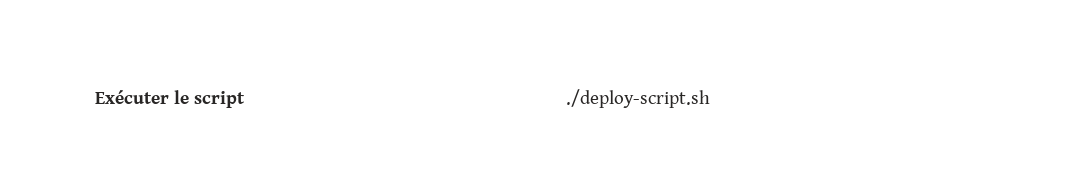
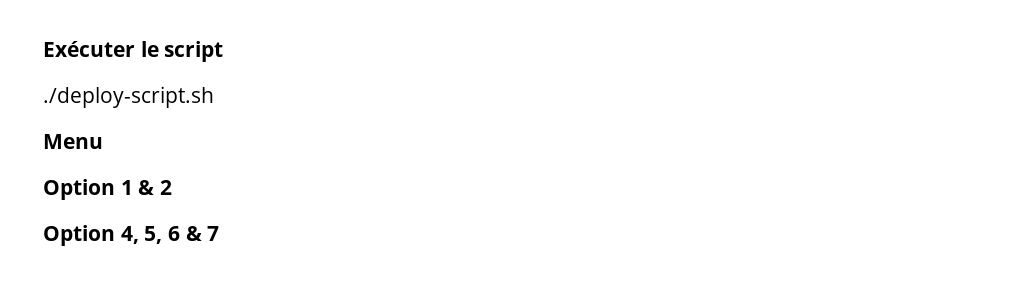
+ Menu
+ Option 1 & 2
+ Option 4, 5, 6 & 7

